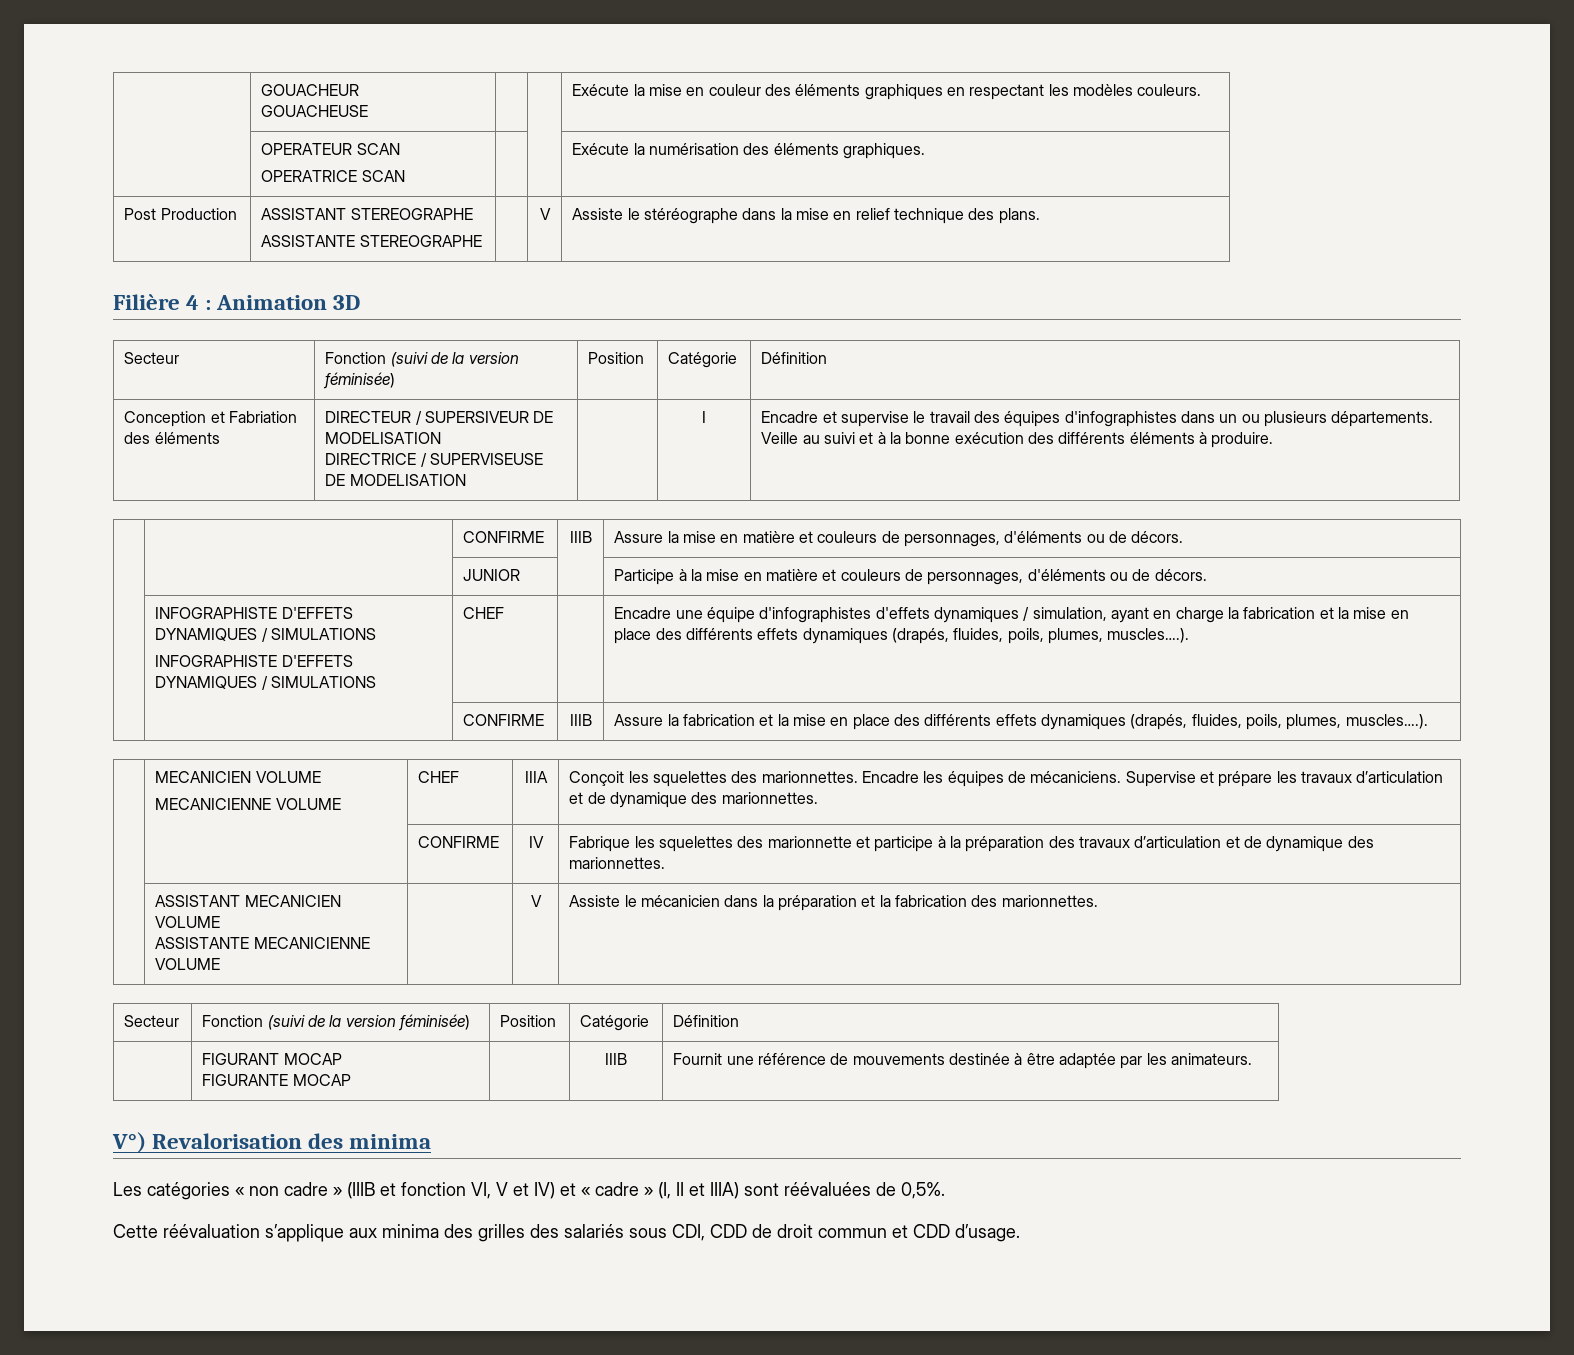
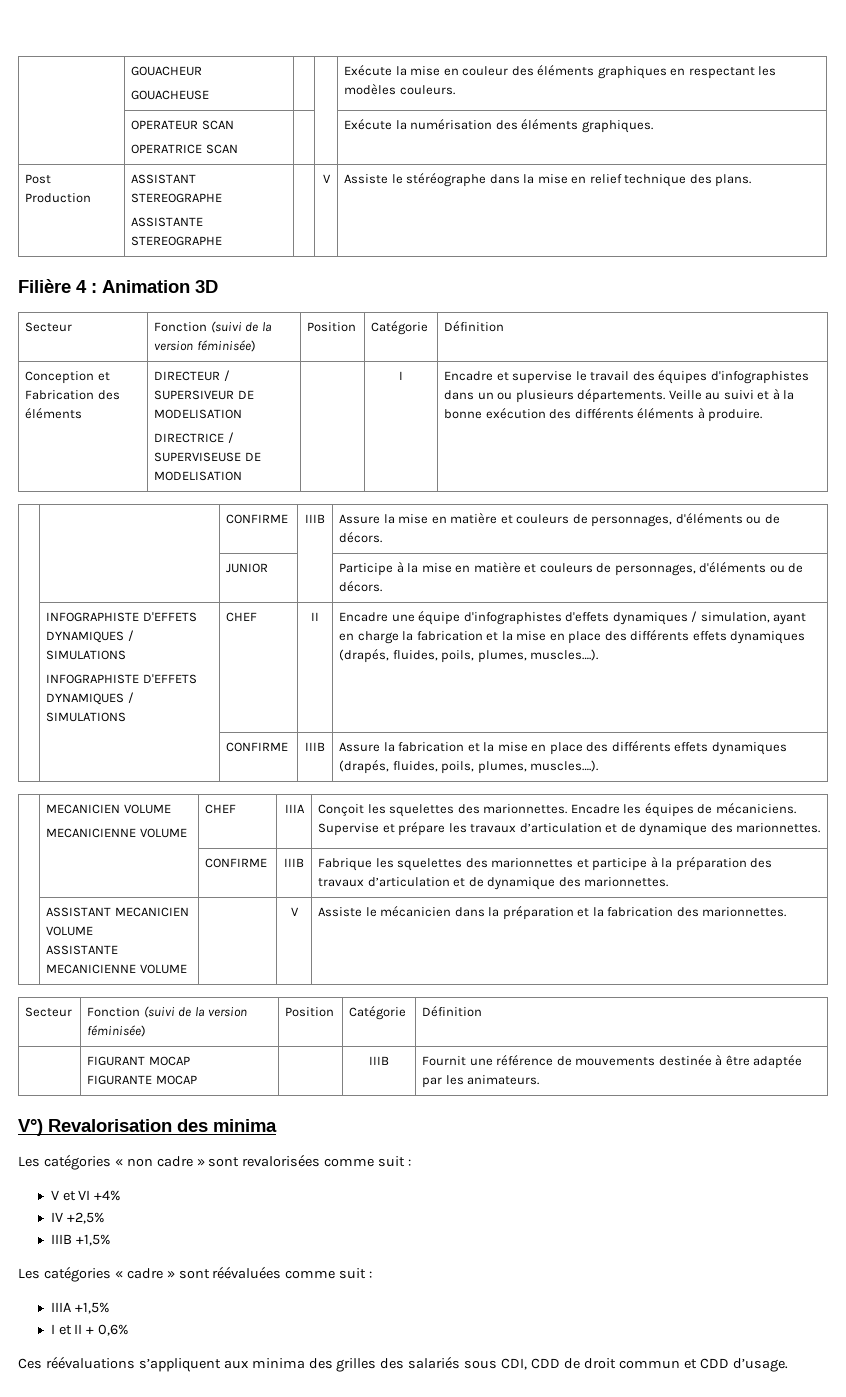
- Conception et Fabriation des éléments
+ Conception et Fabrication des éléments
  | INFOGRAPHISTE D'EFFETS DYNAMIQUES / SIMULATIONS
- INFOGRAPHISTE D'EFFETS DYNAMIQUES / SIMULATIONS | CHEF | | Encadre une équipe d'infographistes d'effets dynamiques / simulation, ayant en charge la fabrication et la mise en place des différents effets dynamiques (drapés, fluides, poils, plumes, muscles….).
+ INFOGRAPHISTE D'EFFETS DYNAMIQUES / SIMULATIONS | CHEF | II | Encadre une équipe d'infographistes d'effets dynamiques / simulation, ayant en charge la fabrication et la mise en place des différents effets dynamiques (drapés, fluides, poils, plumes, muscles….).
- | | CONFIRME | IV | Fabrique les squelettes des marionnette et participe à la préparation des travaux d’articulation et de dynamique des marionnettes.
+ | | CONFIRME | IIIB | Fabrique les squelettes des marionnettes et participe à la préparation des travaux d’articulation et de dynamique des marionnettes.
- Les catégories « non cadre » (IIIB et fonction VI, V et IV) et « cadre » (I, II et IIIA) sont réévaluées de 0,5%.
- Cette réévaluation s’applique aux minima des grilles des salariés sous CDI, CDD de droit commun et CDD d’usage.
+ Les catégories « non cadre » sont revalorisées comme suit :
+ V et VI +4%
+ IV +2,5%
+ IIIB +1,5%
+ Les catégories « cadre » sont réévaluées comme suit :
+ IIIA +1,5%
+ I et II + 0,6%
+ Ces réévaluations s’appliquent aux minima des grilles des salariés sous CDI, CDD de droit commun et CDD d’usage.

